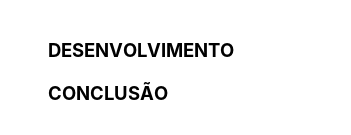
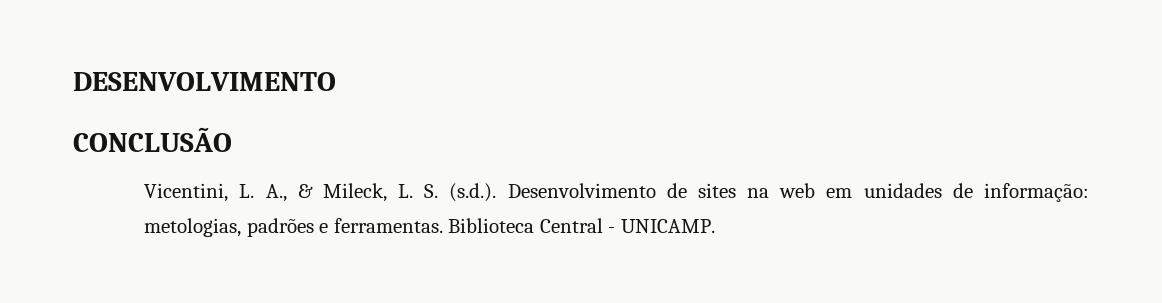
+ Vicentini, L. A., & Mileck, L. S. (s.d.). Desenvolvimento de sites na web em unidades de informação: metologias, padrões e ferramentas. Biblioteca Central - UNICAMP.

